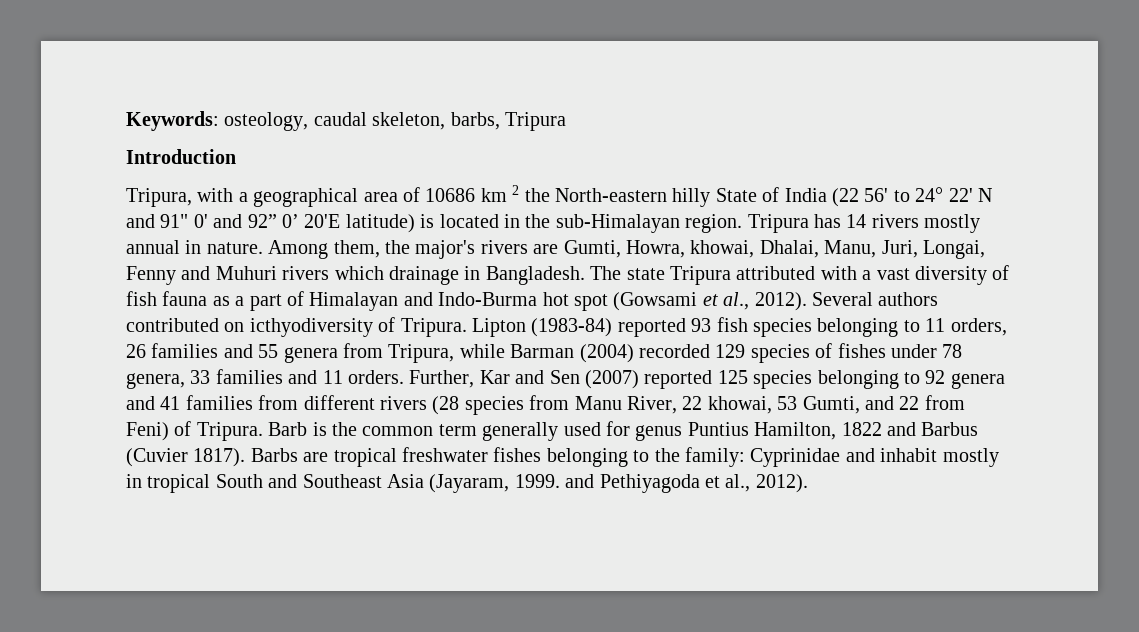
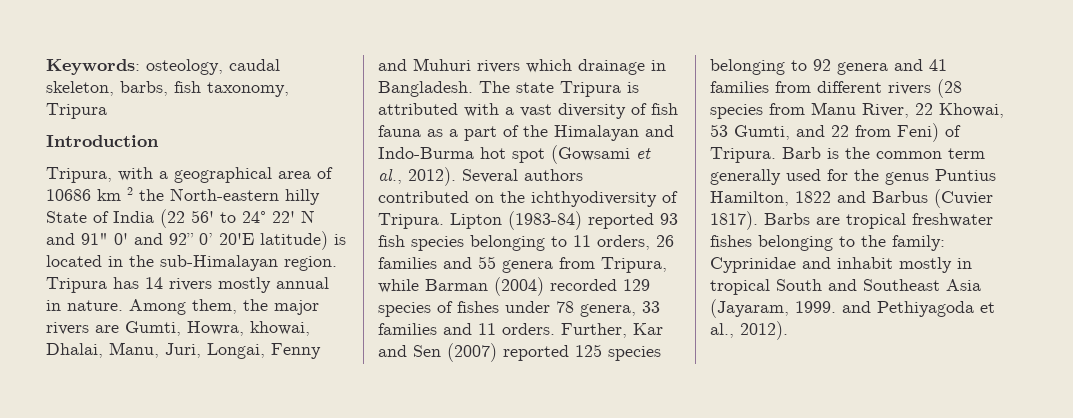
- Keywords: osteology, caudal skeleton, barbs, Tripura
+ Keywords: osteology, caudal skeleton, barbs, fish taxonomy, Tripura
- Among them, the major's rivers are Gumti, Howra, khowai, Dhalai, Manu, Juri, Longai, Fenny and Muhuri rivers which drainage in Bangladesh.
+ Among them, the major rivers are Gumti, Howra, khowai, Dhalai, Manu, Juri, Longai, Fenny and Muhuri rivers which drainage in Bangladesh.
- The state Tripura attributed with a vast diversity of fish fauna as a part of Himalayan and Indo-Burma hot spot (Gowsami et al., 2012).
+ The state Tripura is attributed with a vast diversity of fish fauna as a part of the Himalayan and Indo-Burma hot spot (Gowsami et al., 2012).
- Several authors contributed on icthyodiversity of Tripura.
+ Several authors contributed on the ichthyodiversity of Tripura.
- Further, Kar and Sen (2007) reported 125 species belonging to 92 genera and 41 families from different rivers (28 species from Manu River, 22 khowai, 53 Gumti, and 22 from Feni) of Tripura.
+ Further, Kar and Sen (2007) reported 125 species belonging to 92 genera and 41 families from different rivers (28 species from Manu River, 22 Khowai, 53 Gumti, and 22 from Feni) of Tripura.
- Barb is the common term generally used for genus Puntius Hamilton, 1822 and Barbus (Cuvier 1817).
+ Barb is the common term generally used for the genus Puntius Hamilton, 1822 and Barbus (Cuvier 1817).

